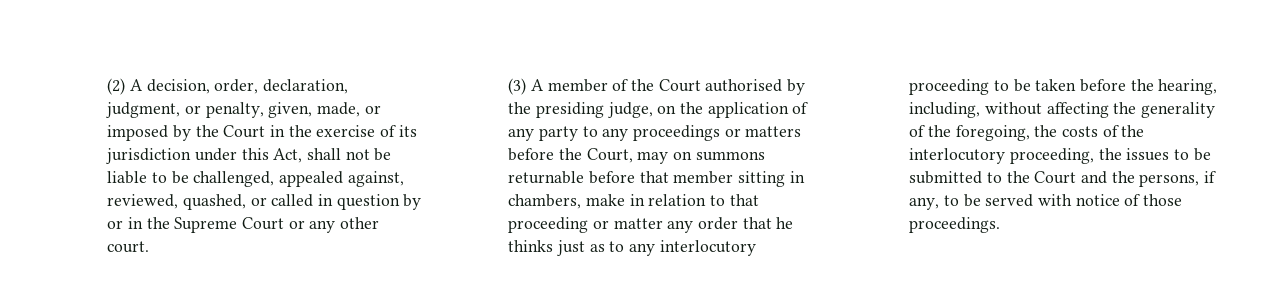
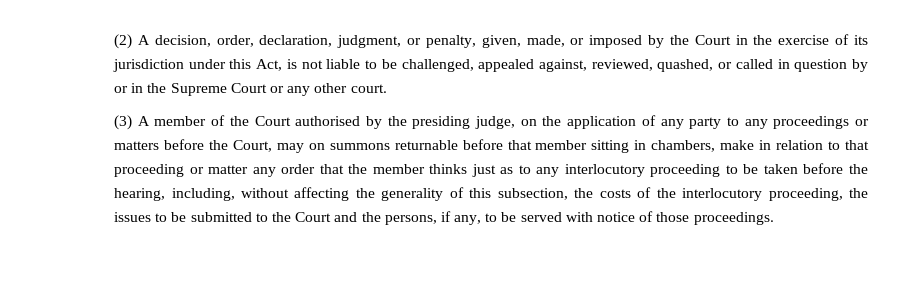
- (2) A decision, order, declaration, judgment, or penalty, given, made, or imposed by the Court in the exercise of its jurisdiction under this Act, shall not be liable to be challenged, appealed against, reviewed, quashed, or called in question by or in the Supreme Court or any other court.
+ (2) A decision, order, declaration, judgment, or penalty, given, made, or imposed by the Court in the exercise of its jurisdiction under this Act, is not liable to be challenged, appealed against, reviewed, quashed, or called in question by or in the Supreme Court or any other court.
- (3) A member of the Court authorised by the presiding judge, on the application of any party to any proceedings or matters before the Court, may on summons returnable before that member sitting in chambers, make in relation to that proceeding or matter any order that he thinks just as to any interlocutory proceeding to be taken before the hearing, including, without affecting the generality of the foregoing, the costs of the interlocutory proceeding, the issues to be submitted to the Court and the persons, if any, to be served with notice of those proceedings.
+ (3) A member of the Court authorised by the presiding judge, on the application of any party to any proceedings or matters before the Court, may on summons returnable before that member sitting in chambers, make in relation to that proceeding or matter any order that the member thinks just as to any interlocutory proceeding to be taken before the hearing, including, without affecting the generality of this subsection, the costs of the interlocutory proceeding, the issues to be submitted to the Court and the persons, if any, to be served with notice of those proceedings.

